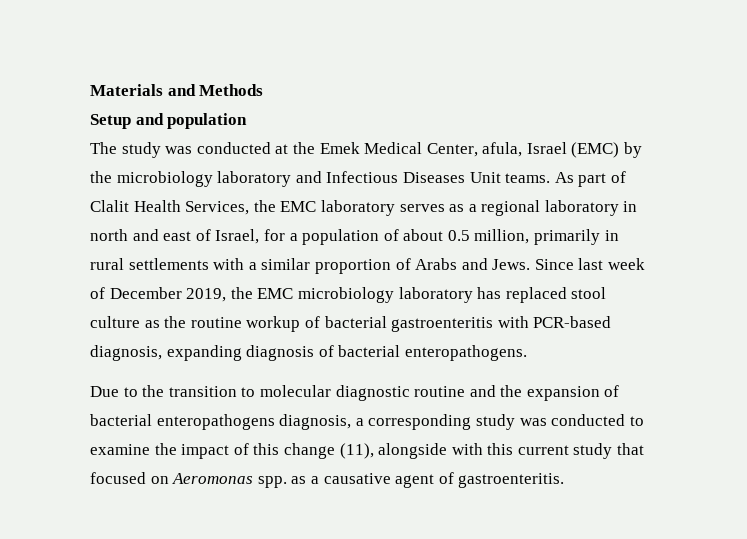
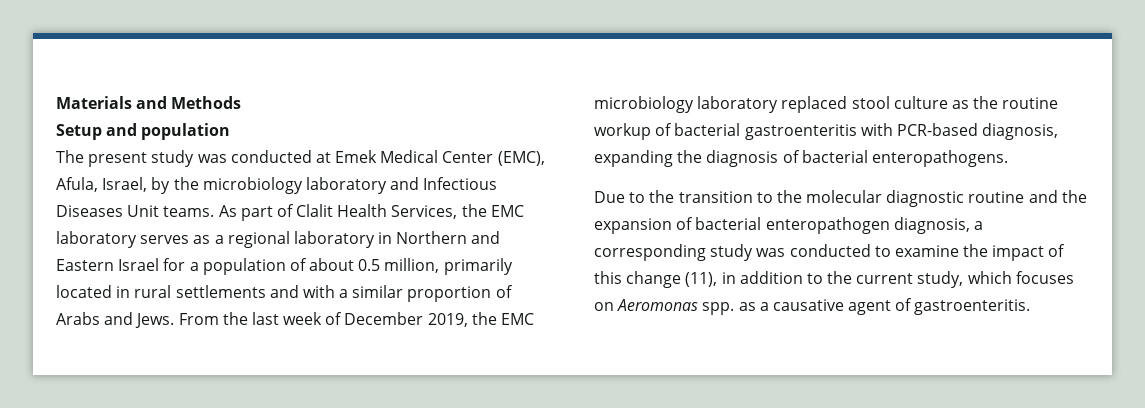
- The study was conducted at the Emek Medical Center, afula, Israel (EMC) by the microbiology laboratory and Infectious Diseases Unit teams.
+ The present study was conducted at Emek Medical Center (EMC), Afula, Israel, by the microbiology laboratory and Infectious Diseases Unit teams.
- As part of Clalit Health Services, the EMC laboratory serves as a regional laboratory in north and east of Israel, for a population of about 0.5 million, primarily in rural settlements with a similar proportion of Arabs and Jews.
+ As part of Clalit Health Services, the EMC laboratory serves as a regional laboratory in Northern and Eastern Israel for a population of about 0.5 million, primarily located in rural settlements and with a similar proportion of Arabs and Jews.
- Since last week of December 2019, the EMC microbiology laboratory has replaced stool culture as the routine workup of bacterial gastroenteritis with PCR-based diagnosis, expanding diagnosis of bacterial enteropathogens.
+ From the last week of December 2019, the EMC microbiology laboratory replaced stool culture as the routine workup of bacterial gastroenteritis with PCR-based diagnosis, expanding the diagnosis of bacterial enteropathogens.
- Due to the transition to molecular diagnostic routine and the expansion of bacterial enteropathogens diagnosis, a corresponding study was conducted to examine the impact of this change (11), alongside with this current study that focused on Aeromonas spp. as a causative agent of gastroenteritis.
+ Due to the transition to the molecular diagnostic routine and the expansion of bacterial enteropathogen diagnosis, a corresponding study was conducted to examine the impact of this change (11), in addition to the current study, which focuses on Aeromonas spp. as a causative agent of gastroenteritis.

